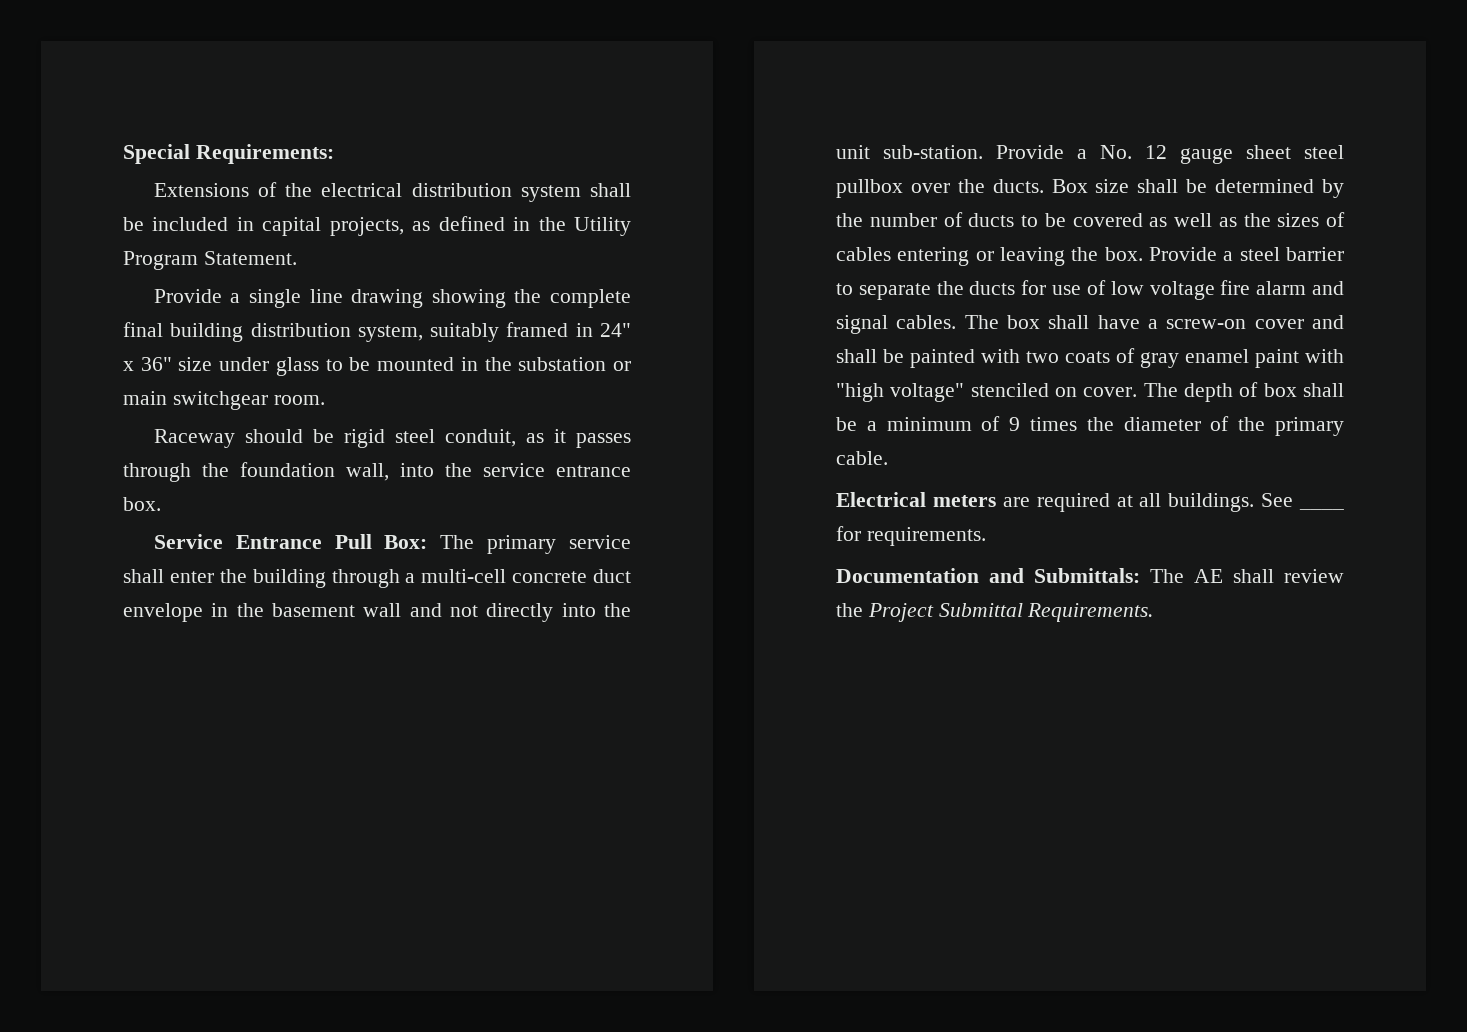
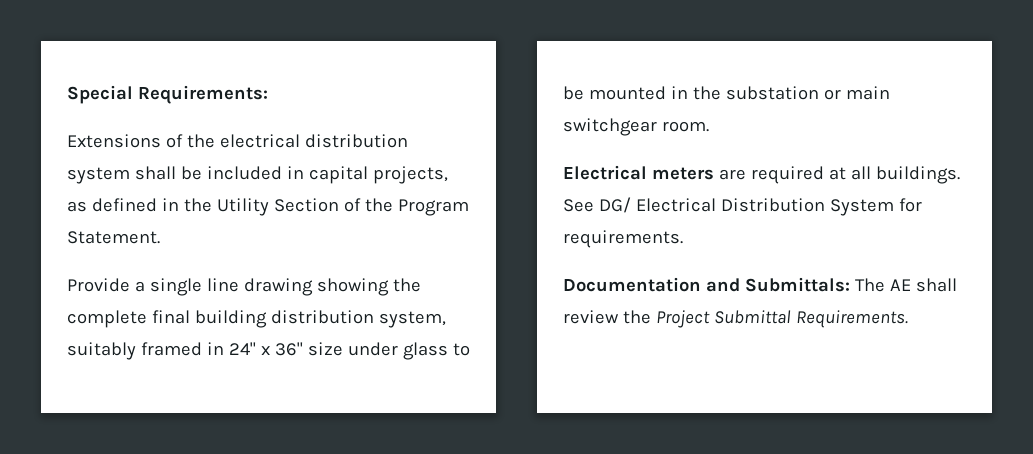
- Extensions of the electrical distribution system shall be included in capital projects, as defined in the Utility Program Statement.
+ Extensions of the electrical distribution system shall be included in capital projects, as defined in the Utility Section of the Program Statement.
- Raceway should be rigid steel conduit, as it passes through the foundation wall, into the service entrance box.
- Service Entrance Pull Box: The primary service shall enter the building through a multi-cell concrete duct envelope in the basement wall and not directly into the unit sub-station. Provide a No. 12 gauge sheet steel pullbox over the ducts. Box size shall be determined by the number of ducts to be covered as well as the sizes of cables entering or leaving the box. Provide a steel barrier to separate the ducts for use of low voltage fire alarm and signal cables. The box shall have a screw-on cover and shall be painted with two coats of gray enamel paint with "high voltage" stenciled on cover. The depth of box shall be a minimum of 9 times the diameter of the primary cable.
- See ____ for requirements.
+ See DG/ Electrical Distribution System for requirements.

